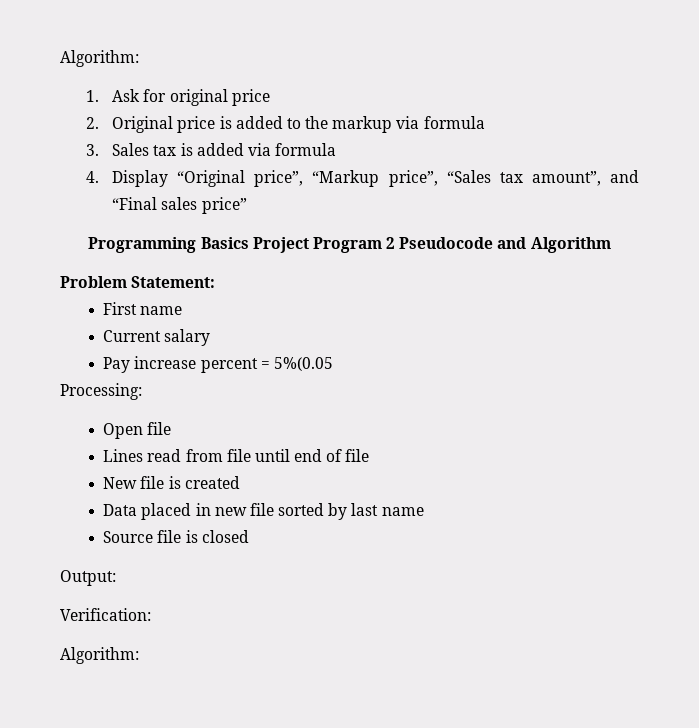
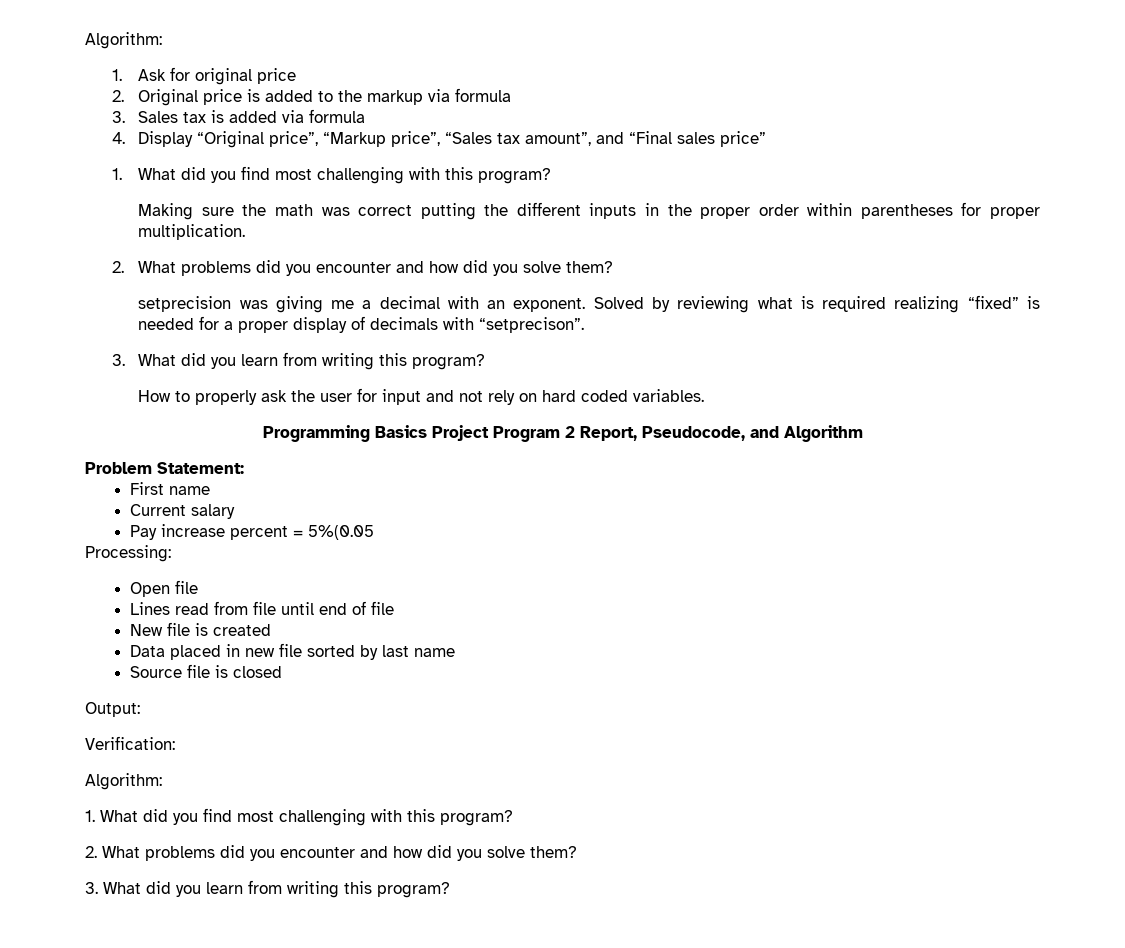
  4. Display “Original price”, “Markup price”, “Sales tax amount”, and “Final sales price”
+ 1. What did you find most challenging with this program?
+ Making sure the math was correct putting the different inputs in the proper order within parentheses for proper multiplication.
+ 2. What problems did you encounter and how did you solve them?
+ setprecision was giving me a decimal with an exponent. Solved by reviewing what is required realizing “fixed” is needed for a proper display of decimals with “setprecison”.
+ 3. What did you learn from writing this program?
+ How to properly ask the user for input and not rely on hard coded variables.
- Programming Basics Project Program 2 Pseudocode and Algorithm
+ Programming Basics Project Program 2 Report, Pseudocode, and Algorithm
  Verification:
  Algorithm:
+ 1. What did you find most challenging with this program?
+ 2. What problems did you encounter and how did you solve them?
+ 3. What did you learn from writing this program?

